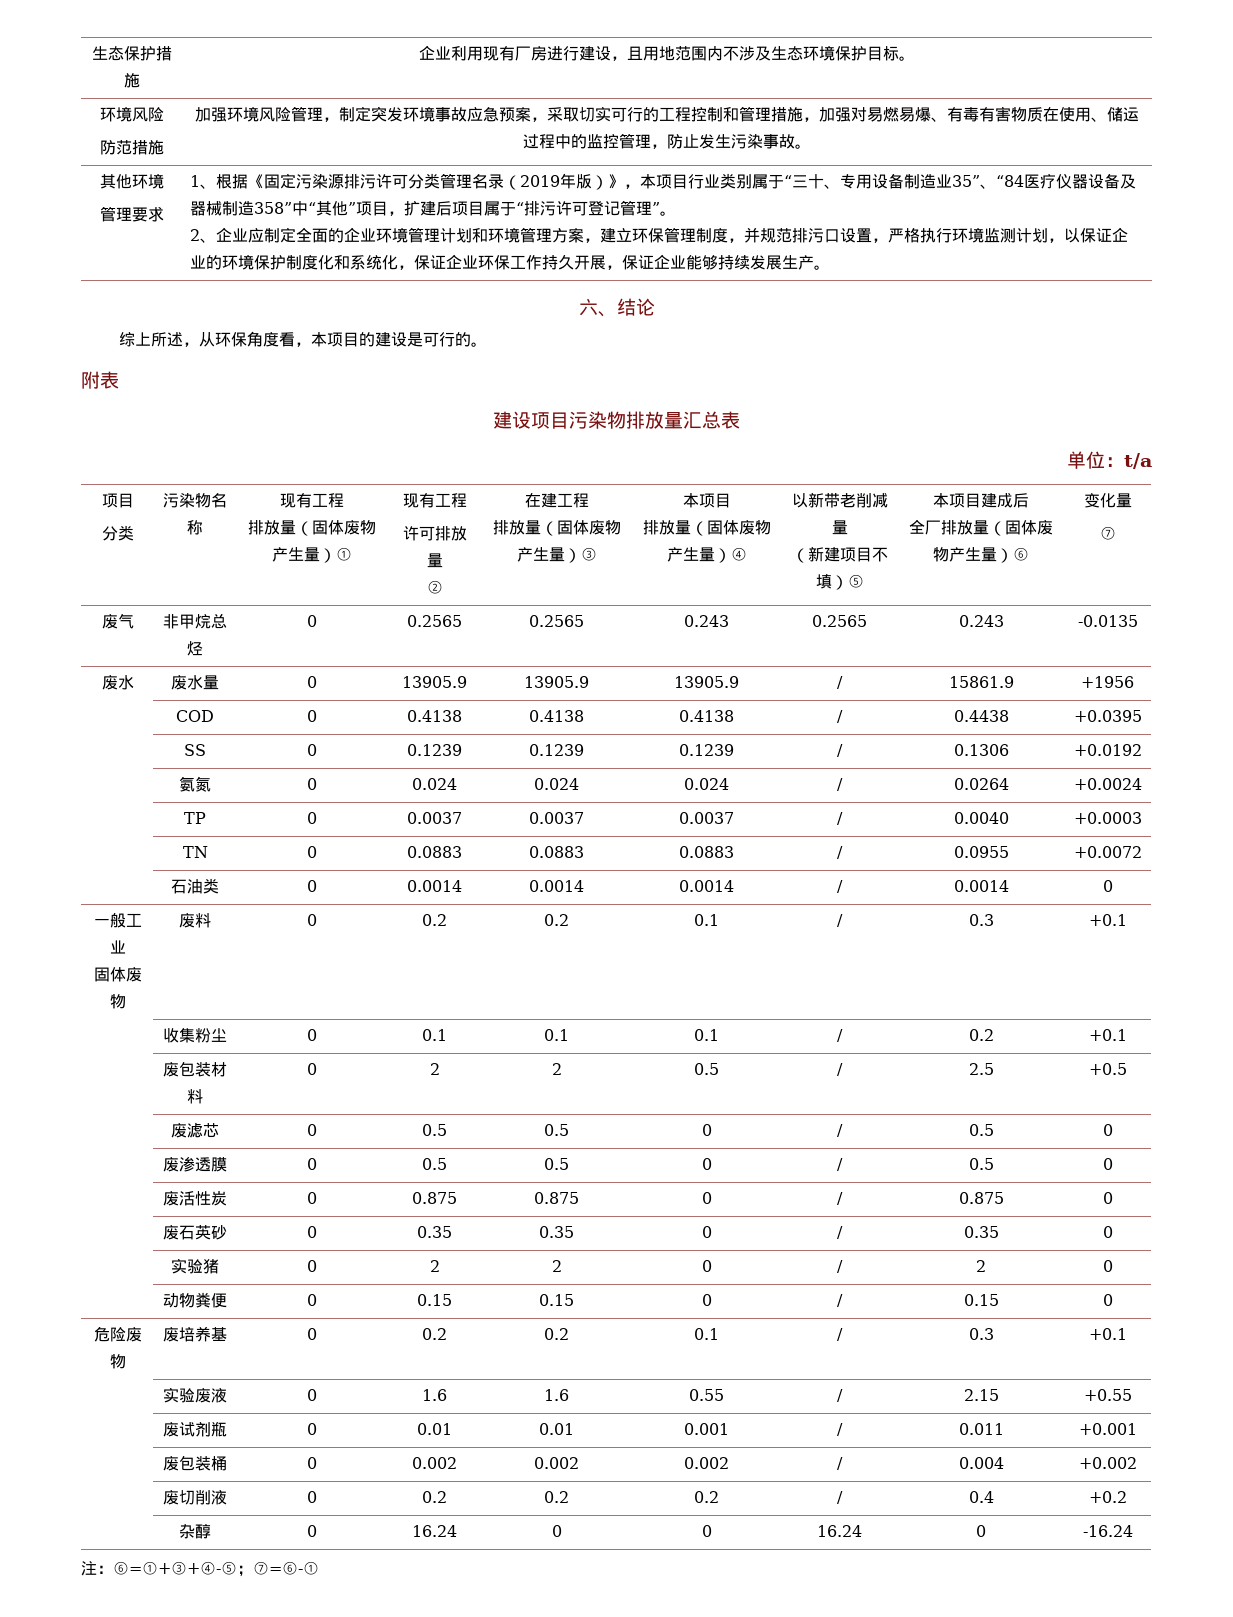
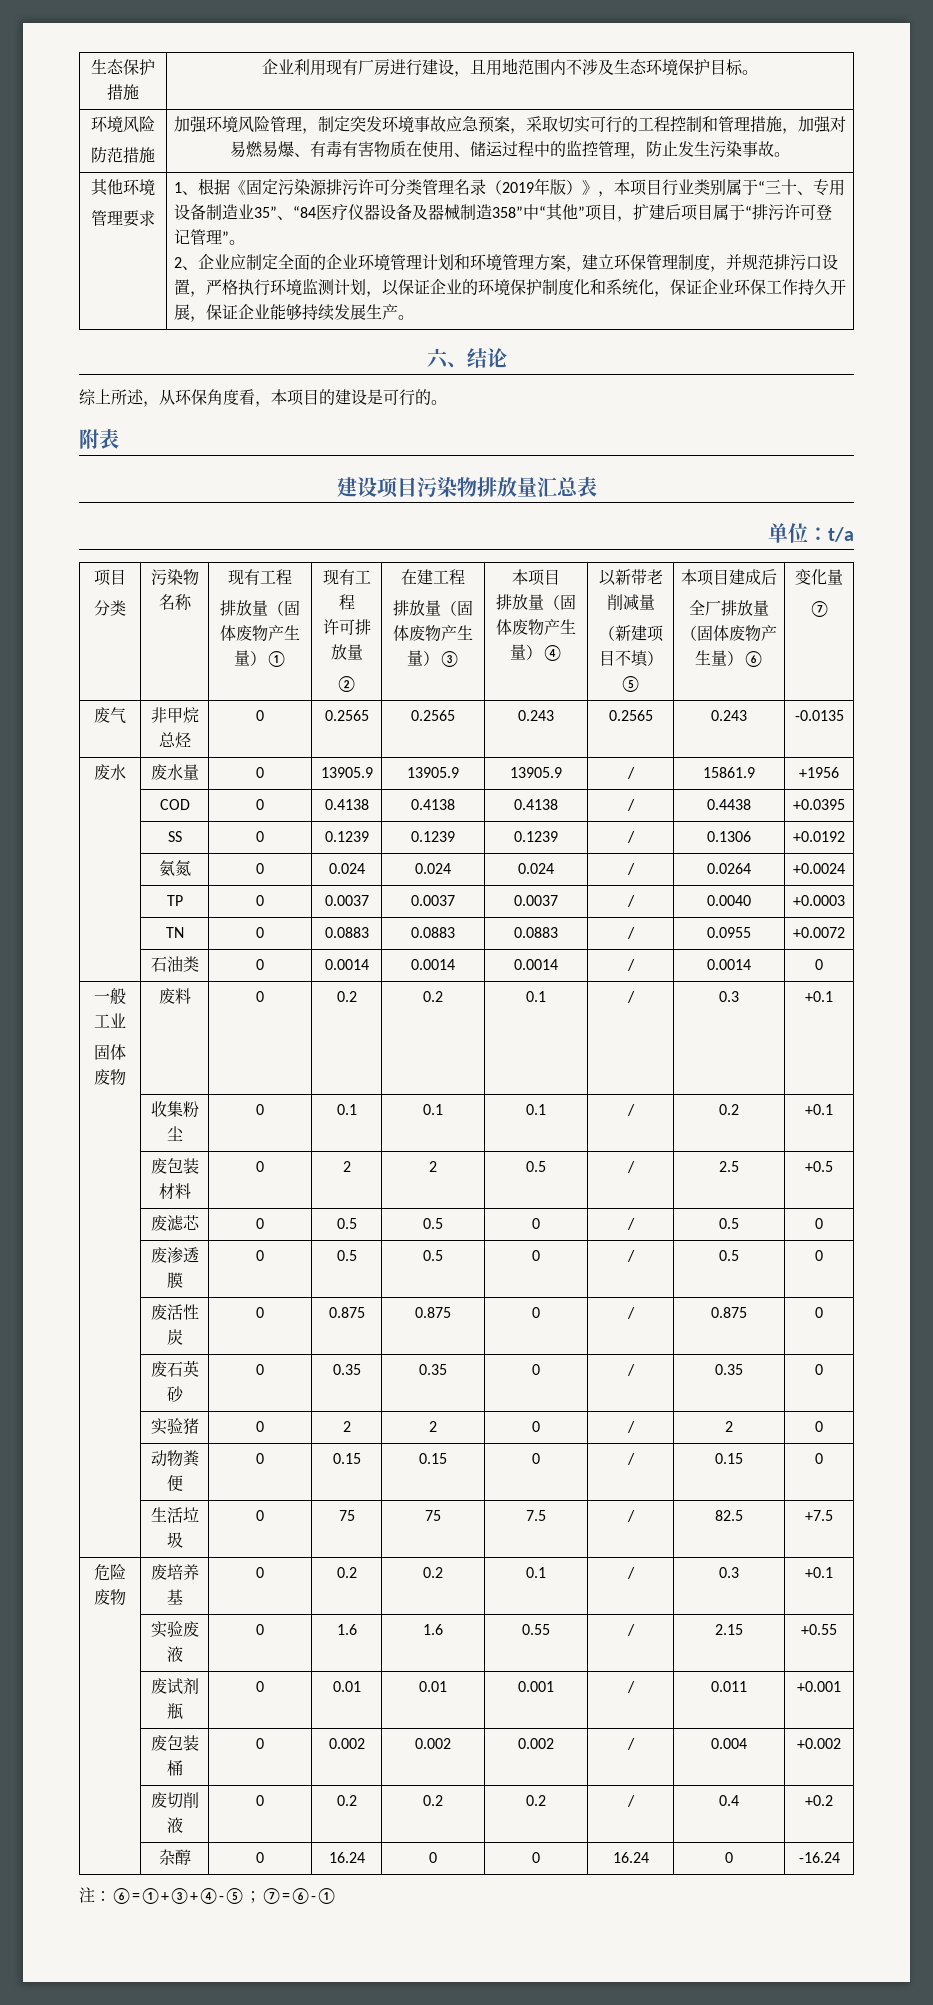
+ | 生活垃圾 | 0 | 75 | 75 | 7.5 | / | 82.5 | +7.5

